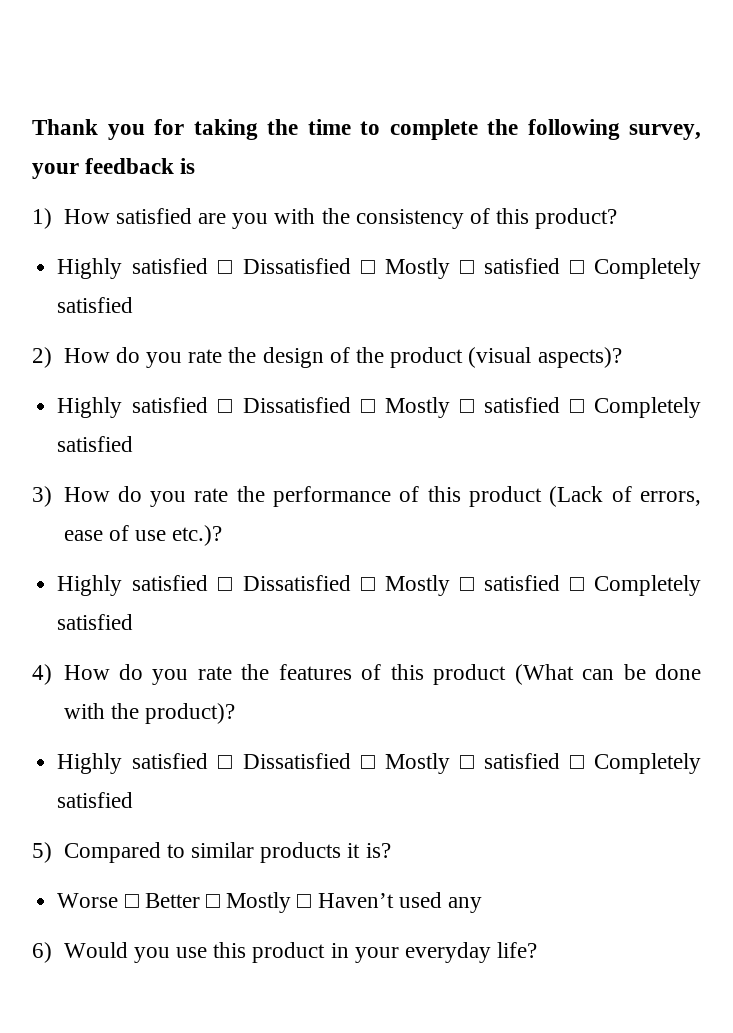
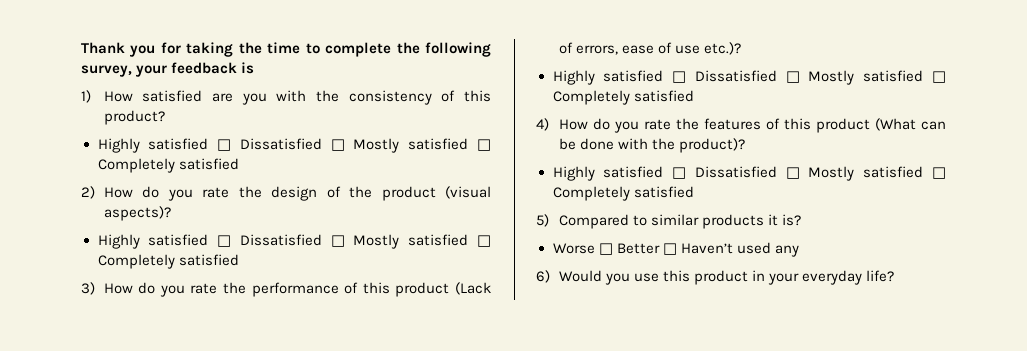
  1) How satisfied are you with the consistency of this product?
- Highly satisfied □ Dissatisfied □ Mostly □ satisfied □ Completely satisfied
+ Highly satisfied □ Dissatisfied □ Mostly satisfied □ Completely satisfied
  2) How do you rate the design of the product (visual aspects)?
- Highly satisfied □ Dissatisfied □ Mostly □ satisfied □ Completely satisfied
+ Highly satisfied □ Dissatisfied □ Mostly satisfied □ Completely satisfied
  3) How do you rate the performance of this product (Lack of errors, ease of use etc.)?
- Highly satisfied □ Dissatisfied □ Mostly □ satisfied □ Completely satisfied
+ Highly satisfied □ Dissatisfied □ Mostly satisfied □ Completely satisfied
  4) How do you rate the features of this product (What can be done with the product)?
- Highly satisfied □ Dissatisfied □ Mostly □ satisfied □ Completely satisfied
+ Highly satisfied □ Dissatisfied □ Mostly satisfied □ Completely satisfied
- Worse □ Better □ Mostly □ Haven’t used any
+ Worse □ Better □ Haven’t used any

